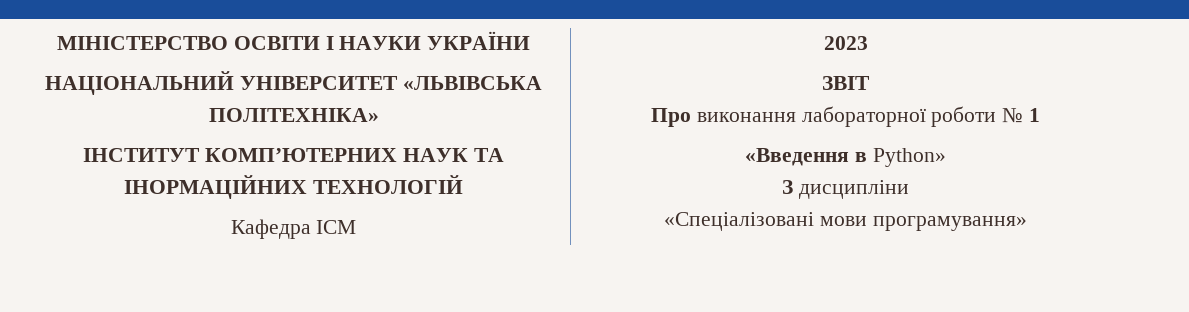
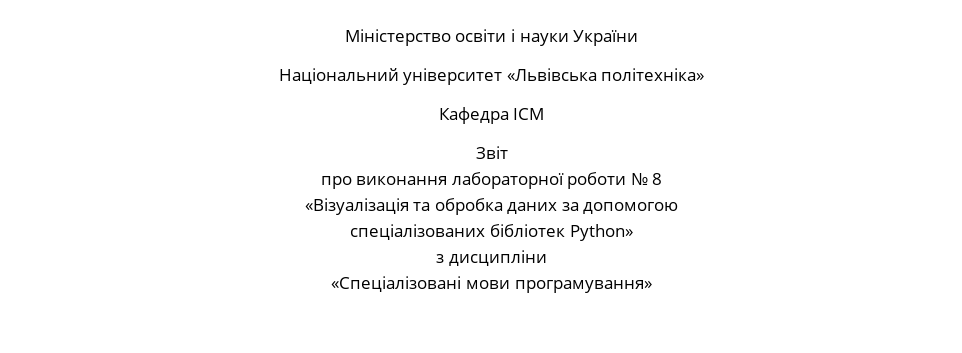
- МІНІСТЕРСТВО ОСВІТИ І НАУКИ УКРАЇНИ
- НАЦІОНАЛЬНИЙ УНІВЕРСИТЕТ «ЛЬВІВСЬКА ПОЛІТЕХНІКА»
- ІНСТИТУТ КОМП’ЮТЕРНИХ НАУК ТА ІНОРМАЦІЙНИХ ТЕХНОЛОГІЙ
+ Міністерство освіти і науки України
+ Національний університет «Львівська політехніка»
- 2023
- ЗВІТ
- Про виконання лабораторної роботи № 1
- «Введення в Python»
+ Звіт
+ про виконання лабораторної роботи № 8
+ «Візуалізація та обробка даних за допомогою
+ спеціалізованих бібліотек Python»
- З дисципліни
+ з дисципліни

